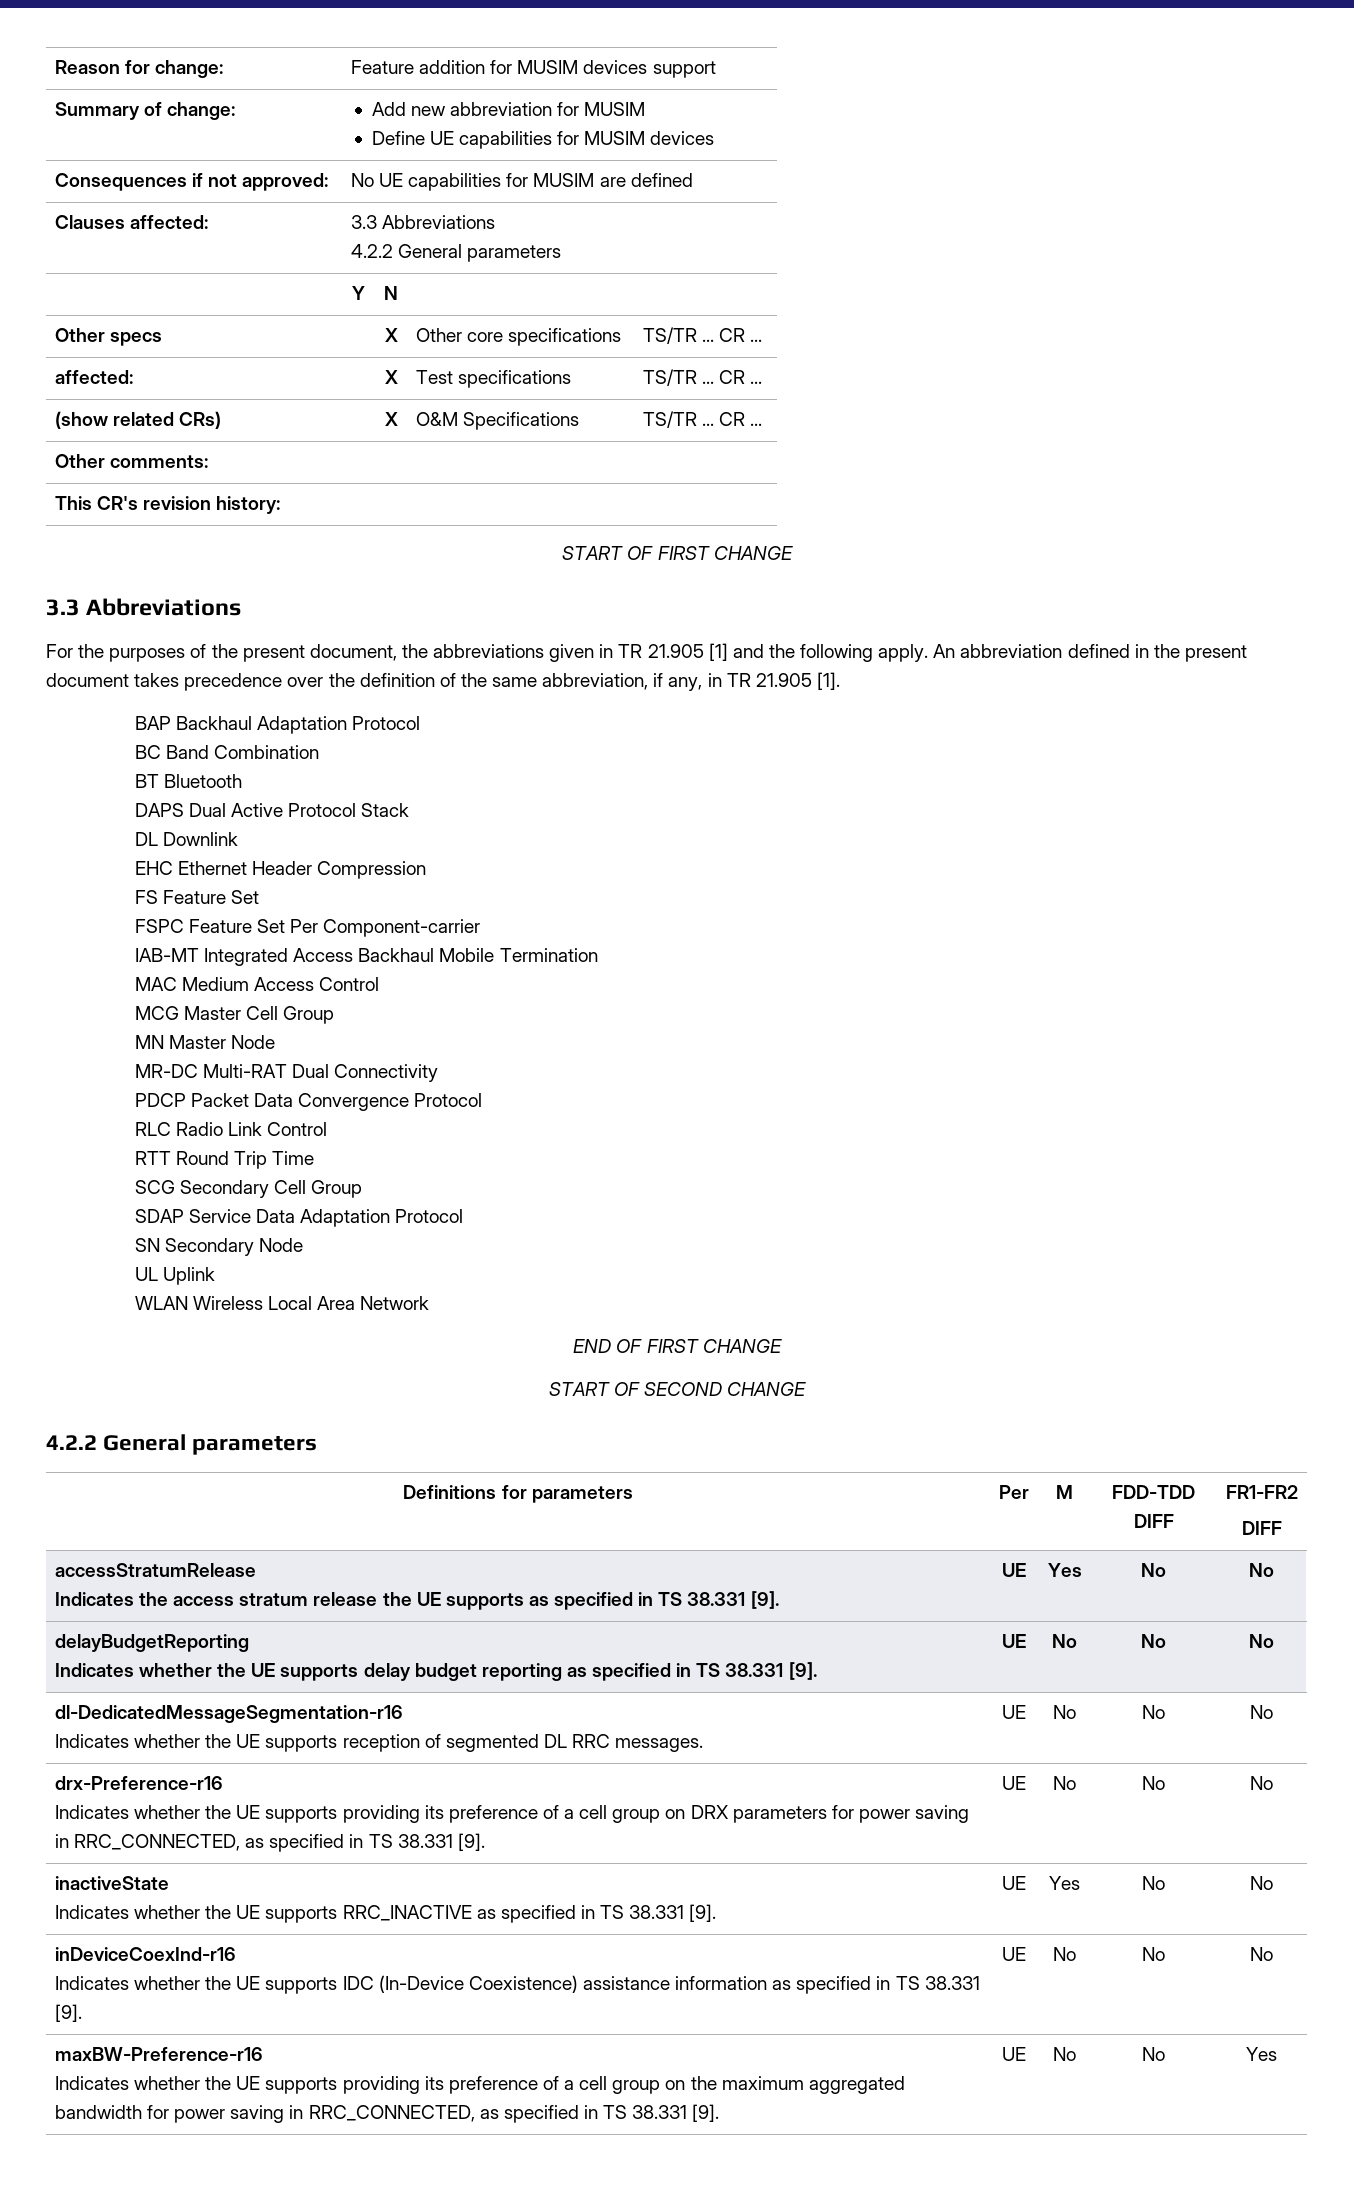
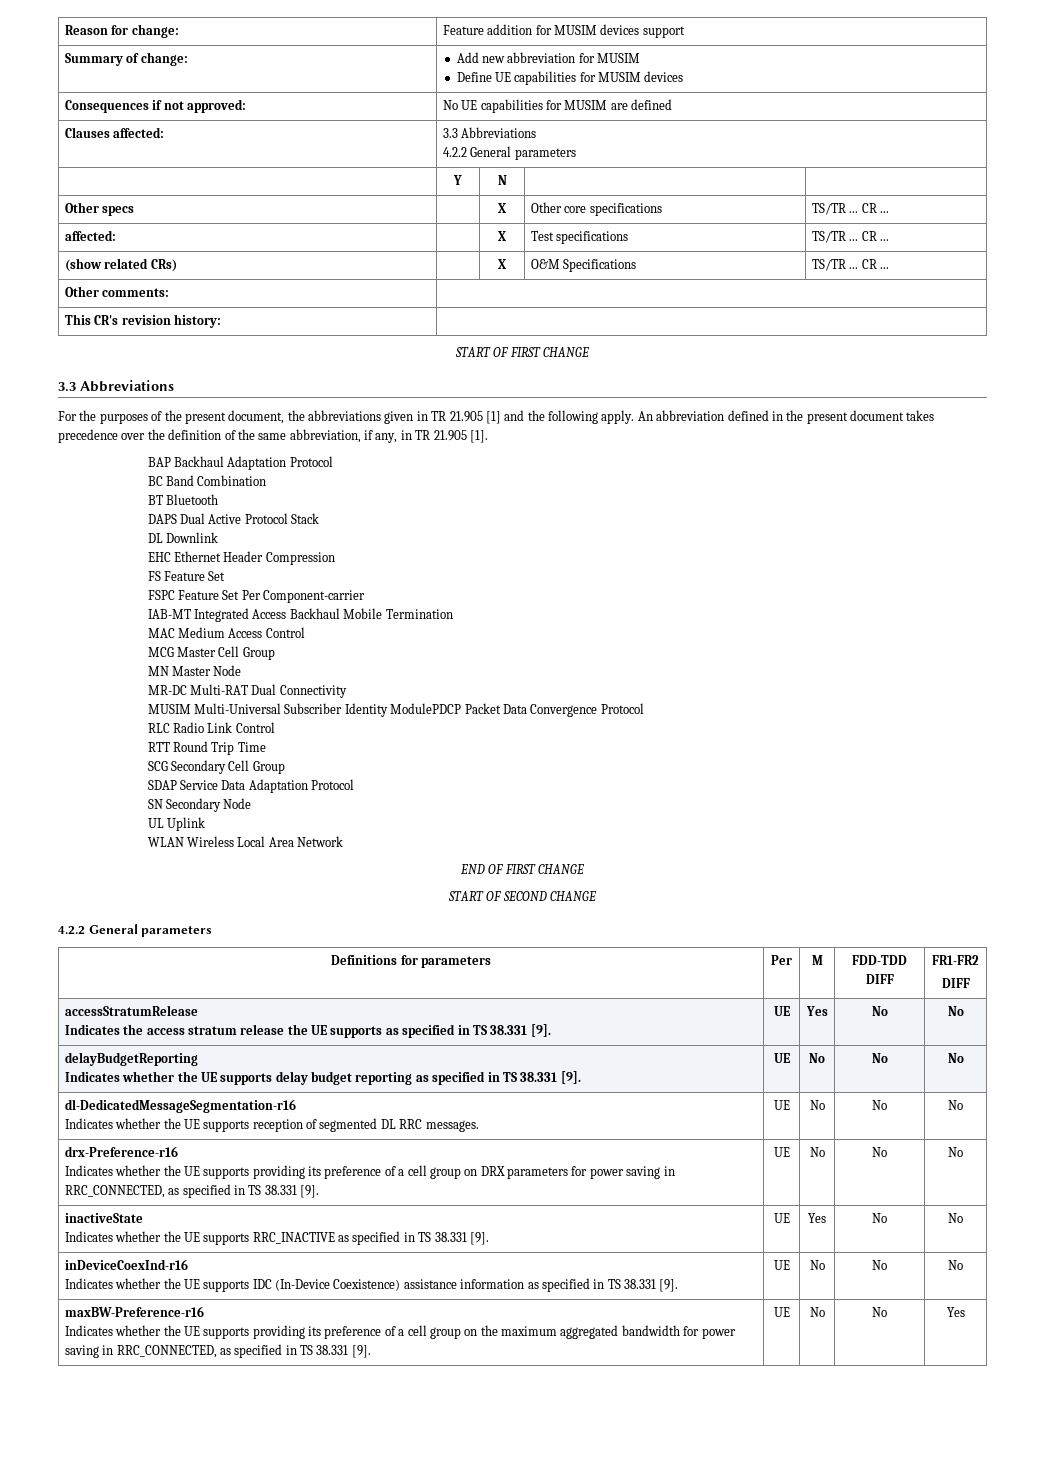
- PDCP Packet Data Convergence Protocol
+ MUSIM Multi-Universal Subscriber Identity ModulePDCP Packet Data Convergence Protocol

